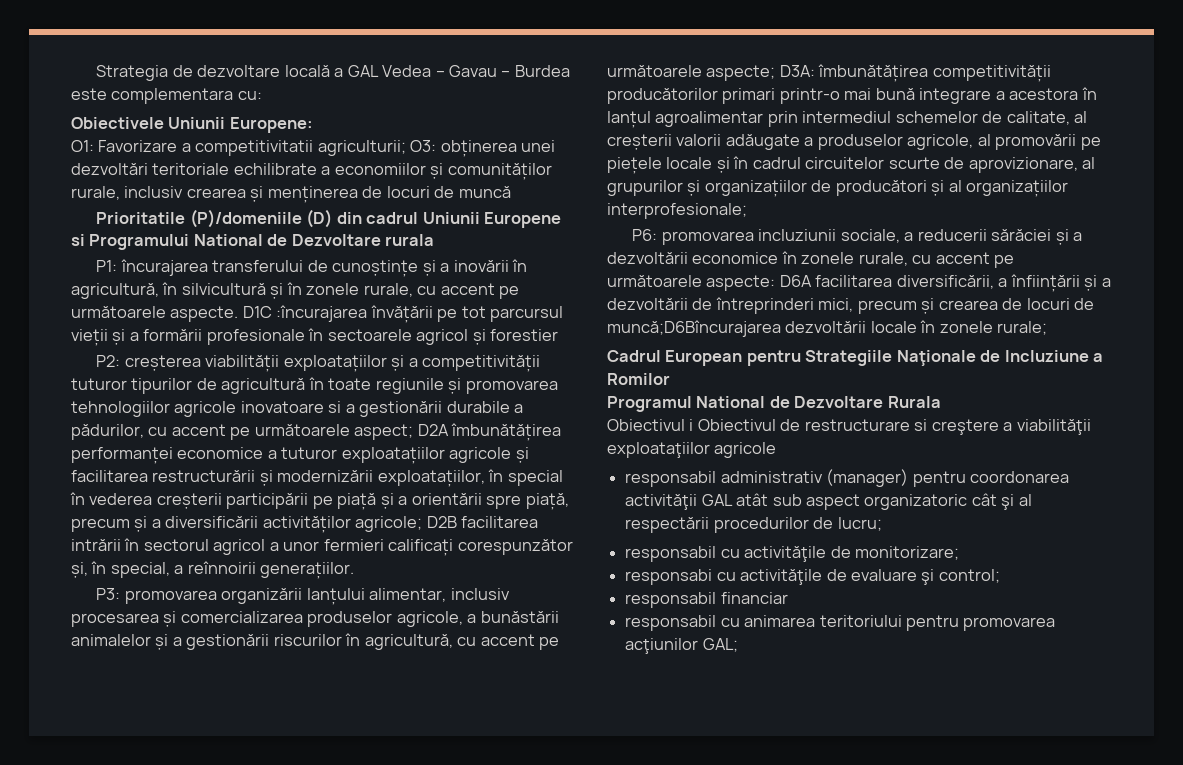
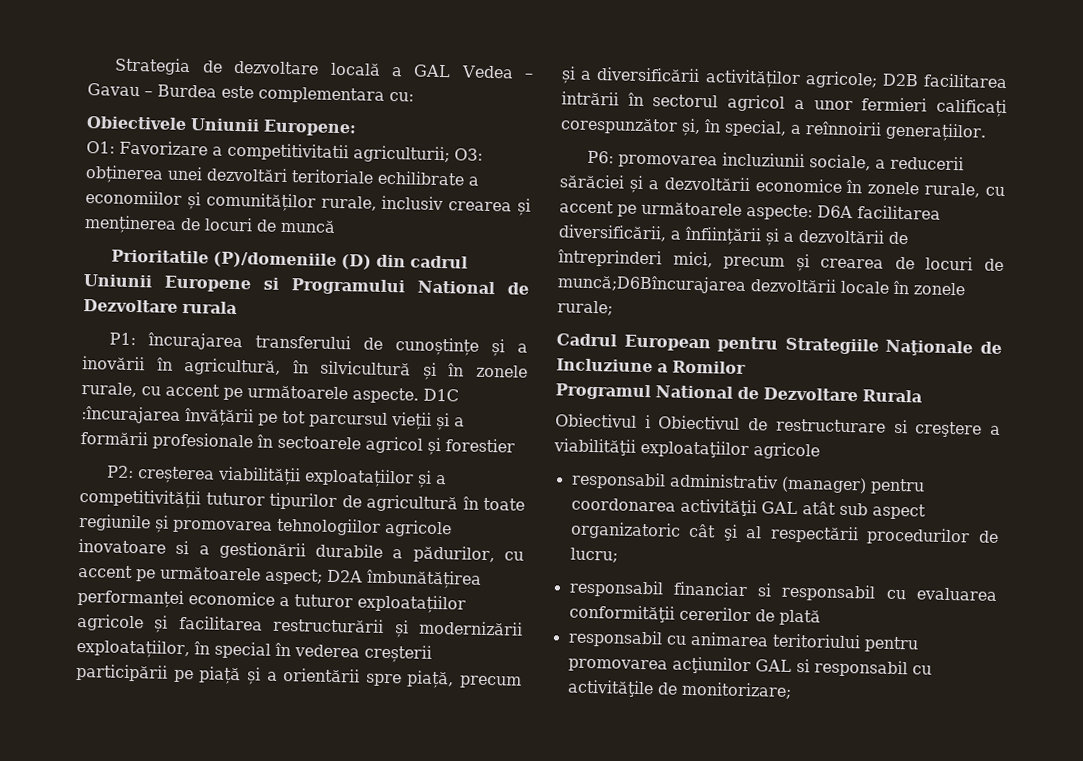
- P3: promovarea organizării lanțului alimentar, inclusiv procesarea și comercializarea produselor agricole, a bunăstării animalelor și a gestionării riscurilor în agricultură, cu accent pe următoarele aspecte; D3A: îmbunătățirea competitivității producătorilor primari printr-o mai bună integrare a acestora în lanțul agroalimentar prin intermediul schemelor de calitate, al creșterii valorii adăugate a produselor agricole, al promovării pe piețele locale și în cadrul circuitelor scurte de aprovizionare, al grupurilor și organizațiilor de producători și al organizațiilor interprofesionale;
- responsabil cu activităţile de monitorizare;
- responsabi cu activităţile de evaluare şi control;
- responsabil financiar
+ responsabil financiar si responsabil cu evaluarea conformităţii cererilor de plată
- responsabil cu animarea teritoriului pentru promovarea acţiunilor GAL;
+ responsabil cu animarea teritoriului pentru promovarea acţiunilor GAL si responsabil cu activităţile de monitorizare;

